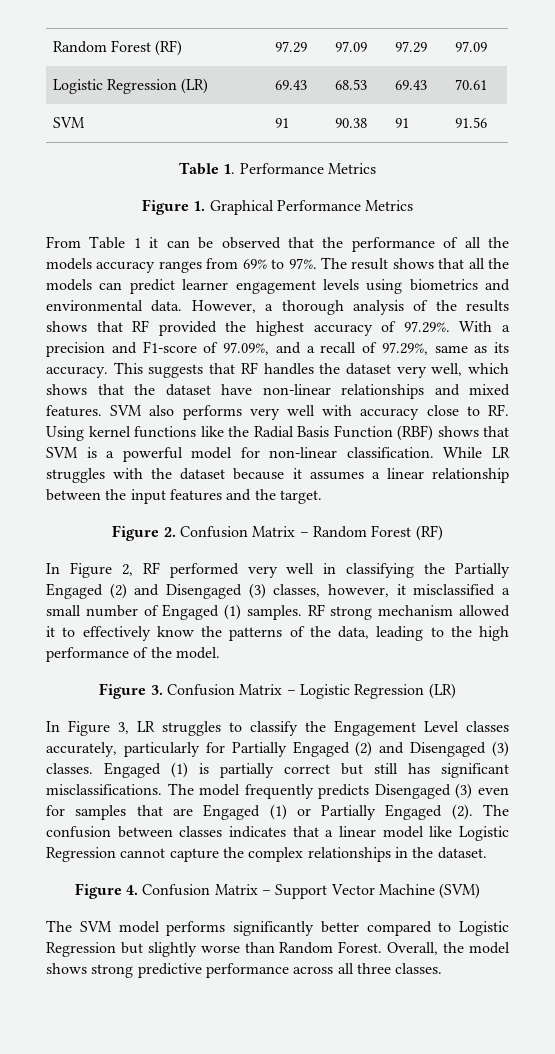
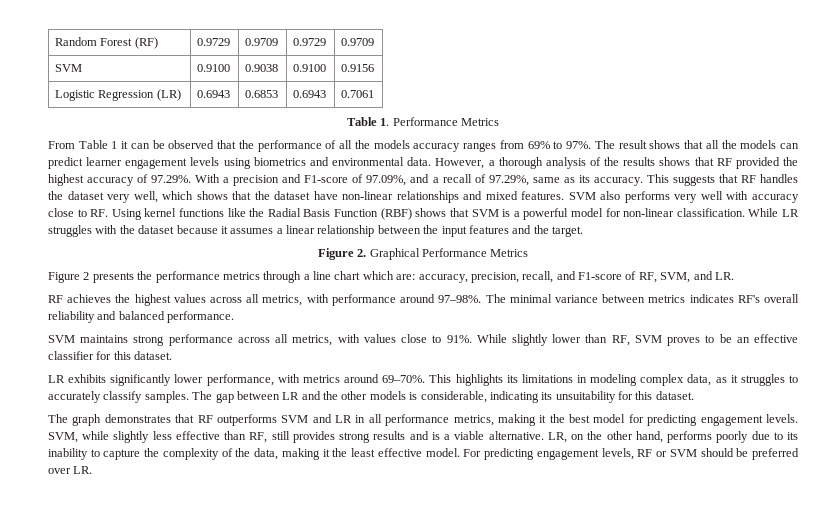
- Random Forest (RF) | 97.29 | 97.09 | 97.29 | 97.09
- Logistic Regression (LR) | 69.43 | 68.53 | 69.43 | 70.61
- SVM | 91 | 90.38 | 91 | 91.56
+ Random Forest (RF) | 0.9729 | 0.9709 | 0.9729 | 0.9709
+ SVM | 0.9100 | 0.9038 | 0.9100 | 0.9156
+ Logistic Regression (LR) | 0.6943 | 0.6853 | 0.6943 | 0.7061
- Figure 1. Graphical Performance Metrics
- Figure 2. Confusion Matrix – Random Forest (RF)
- In Figure 2, RF performed very well in classifying the Partially Engaged (2) and Disengaged (3) classes, however, it misclassified a small number of Engaged (1) samples. RF strong mechanism allowed it to effectively know the patterns of the data, leading to the high performance of the model.
- Figure 3. Confusion Matrix – Logistic Regression (LR)
- In Figure 3, LR struggles to classify the Engagement Level classes accurately, particularly for Partially Engaged (2) and Disengaged (3) classes. Engaged (1) is partially correct but still has significant misclassifications. The model frequently predicts Disengaged (3) even for samples that are Engaged (1) or Partially Engaged (2). The confusion between classes indicates that a linear model like Logistic Regression cannot capture the complex relationships in the dataset.
- Figure 4. Confusion Matrix – Support Vector Machine (SVM)
- The SVM model performs significantly better compared to Logistic Regression but slightly worse than Random Forest. Overall, the model shows strong predictive performance across all three classes.
+ Figure 2. Graphical Performance Metrics
+ Figure 2 presents the performance metrics through a line chart which are: accuracy, precision, recall, and F1-score of RF, SVM, and LR.
+ RF achieves the highest values across all metrics, with performance around 97–98%. The minimal variance between metrics indicates RF's overall reliability and balanced performance.
+ SVM maintains strong performance across all metrics, with values close to 91%. While slightly lower than RF, SVM proves to be an effective classifier for this dataset.
+ LR exhibits significantly lower performance, with metrics around 69–70%. This highlights its limitations in modeling complex data, as it struggles to accurately classify samples. The gap between LR and the other models is considerable, indicating its unsuitability for this dataset.
+ The graph demonstrates that RF outperforms SVM and LR in all performance metrics, making it the best model for predicting engagement levels. SVM, while slightly less effective than RF, still provides strong results and is a viable alternative. LR, on the other hand, performs poorly due to its inability to capture the complexity of the data, making it the least effective model. For predicting engagement levels, RF or SVM should be preferred over LR.

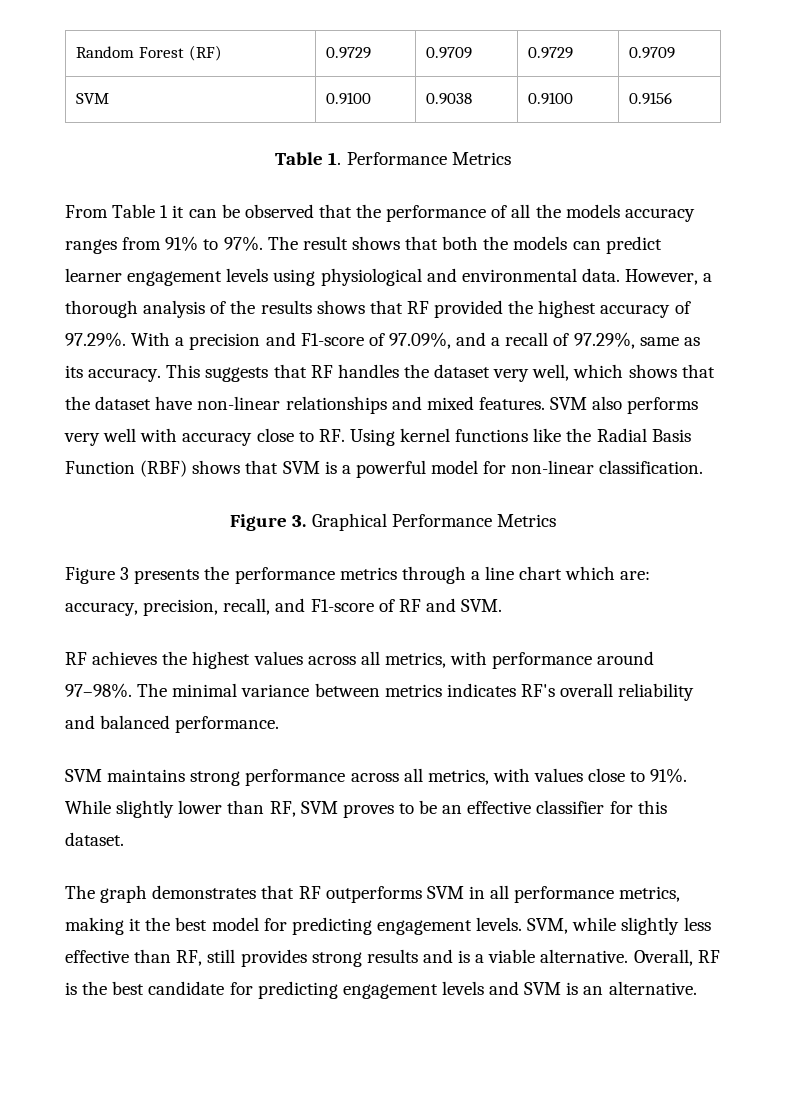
- Logistic Regression (LR) | 0.6943 | 0.6853 | 0.6943 | 0.7061
- From Table 1 it can be observed that the performance of all the models accuracy ranges from 69% to 97%.
+ From Table 1 it can be observed that the performance of all the models accuracy ranges from 91% to 97%.
- The result shows that all the models can predict learner engagement levels using biometrics and environmental data.
+ The result shows that both the models can predict learner engagement levels using physiological and environmental data.
- SVM also performs very well with accuracy close to RF. Using kernel functions like the Radial Basis Function (RBF) shows that SVM is a powerful model for non-linear classification. While LR struggles with the dataset because it assumes a linear relationship between the input features and the target.
- Figure 2. Graphical Performance Metrics
+ SVM also performs very well with accuracy close to RF. Using kernel functions like the Radial Basis Function (RBF) shows that SVM is a powerful model for non-linear classification.
+ Figure 3. Graphical Performance Metrics
- Figure 2 presents the performance metrics through a line chart which are: accuracy, precision, recall, and F1-score of RF, SVM, and LR.
+ Figure 3 presents the performance metrics through a line chart which are: accuracy, precision, recall, and F1-score of RF and SVM.
- LR exhibits significantly lower performance, with metrics around 69–70%. This highlights its limitations in modeling complex data, as it struggles to accurately classify samples. The gap between LR and the other models is considerable, indicating its unsuitability for this dataset.
- The graph demonstrates that RF outperforms SVM and LR in all performance metrics, making it the best model for predicting engagement levels.
+ The graph demonstrates that RF outperforms SVM in all performance metrics, making it the best model for predicting engagement levels.
- LR, on the other hand, performs poorly due to its inability to capture the complexity of the data, making it the least effective model. For predicting engagement levels, RF or SVM should be preferred over LR.
+ Overall, RF is the best candidate for predicting engagement levels and SVM is an alternative.

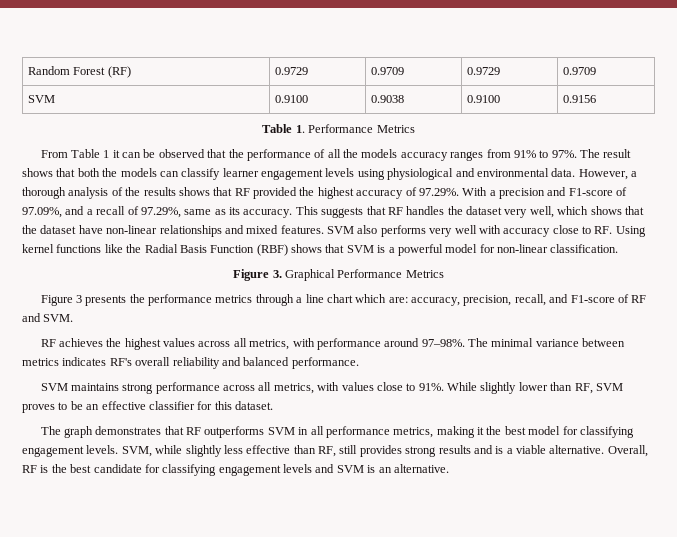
- The result shows that both the models can predict learner engagement levels using physiological and environmental data.
+ The result shows that both the models can classify learner engagement levels using physiological and environmental data.
- The graph demonstrates that RF outperforms SVM in all performance metrics, making it the best model for predicting engagement levels.
+ The graph demonstrates that RF outperforms SVM in all performance metrics, making it the best model for classifying engagement levels.
- Overall, RF is the best candidate for predicting engagement levels and SVM is an alternative.
+ Overall, RF is the best candidate for classifying engagement levels and SVM is an alternative.

